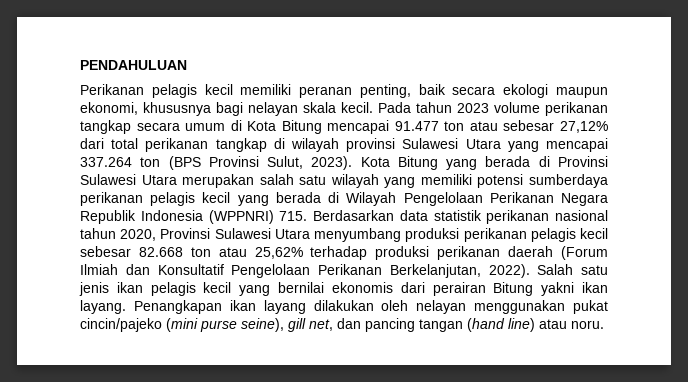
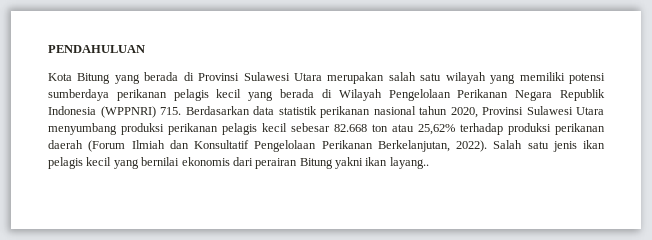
- Perikanan pelagis kecil memiliki peranan penting, baik secara ekologi maupun ekonomi, khususnya bagi nelayan skala kecil. Pada tahun 2023 volume perikanan tangkap secara umum di Kota Bitung mencapai 91.477 ton atau sebesar 27,12% dari total perikanan tangkap di wilayah provinsi Sulawesi Utara yang mencapai 337.264 ton (BPS Provinsi Sulut, 2023).
- Salah satu jenis ikan pelagis kecil yang bernilai ekonomis dari perairan Bitung yakni ikan layang. Penangkapan ikan layang dilakukan oleh nelayan menggunakan pukat cincin/pajeko (mini purse seine), gill net, dan pancing tangan (hand line) atau noru.
+ Salah satu jenis ikan pelagis kecil yang bernilai ekonomis dari perairan Bitung yakni ikan layang..

